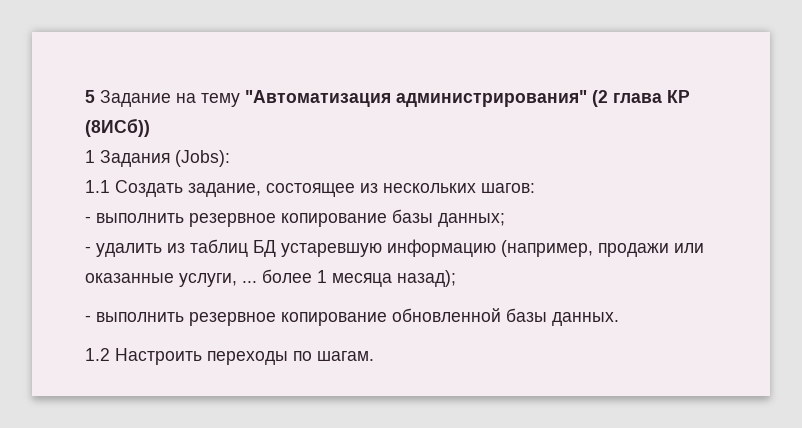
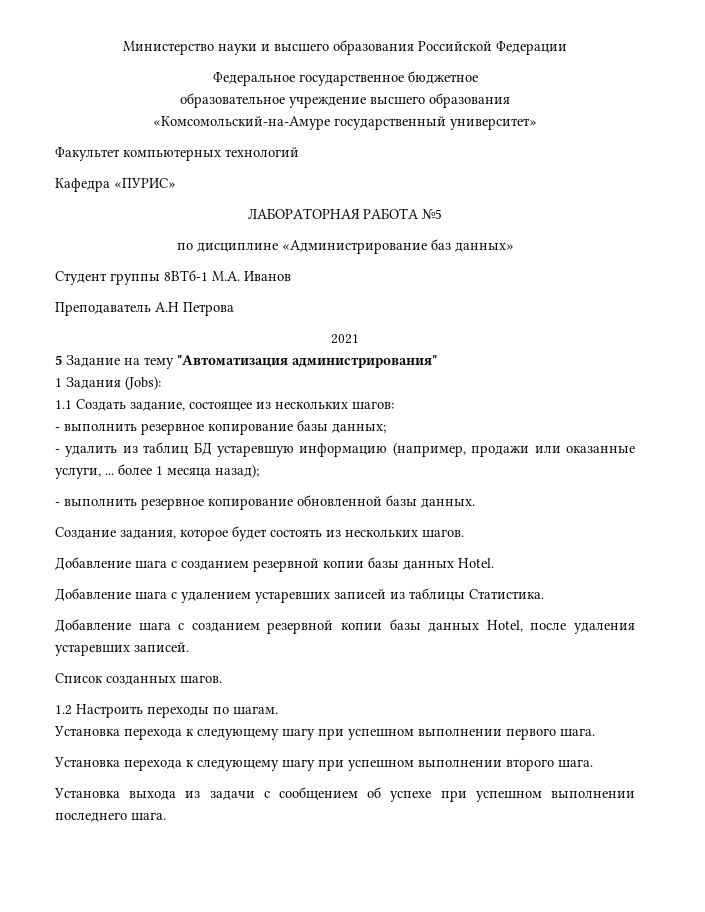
+ Министерство науки и высшего образования Российской Федерации
+ Федеральное государственное бюджетное
+ образовательное учреждение высшего образования
+ «Комсомольский-на-Амуре государственный университет»
+ Факультет компьютерных технологий
+ Кафедра «ПУРИС»
+ ЛАБОРАТОРНАЯ РАБОТА №5
+ по дисциплине «Администрирование баз данных»
+ Студент группы 8ВТб-1 М.А. Иванов
+ Преподаватель А.Н Петрова
+ 2021
- 5 Задание на тему "Автоматизация администрирования" (2 глава КР (8ИСб))
+ 5 Задание на тему "Автоматизация администрирования"
+ Создание задания, которое будет состоять из нескольких шагов.
+ Добавление шага с созданием резервной копии базы данных Hotel.
+ Добавление шага с удалением устаревших записей из таблицы Статистика.
+ Добавление шага с созданием резервной копии базы данных Hotel, после удаления устаревших записей.
+ Список созданных шагов.
+ Установка перехода к следующему шагу при успешном выполнении первого шага.
+ Установка перехода к следующему шагу при успешном выполнении второго шага.
+ Установка выхода из задачи с сообщением об успехе при успешном выполнении последнего шага.

